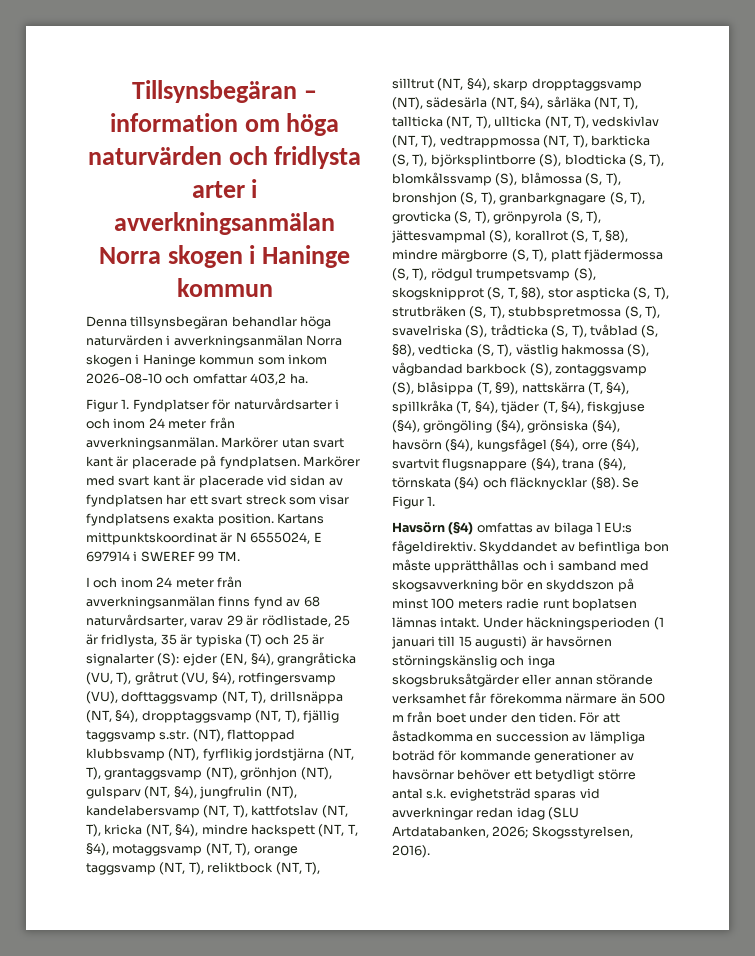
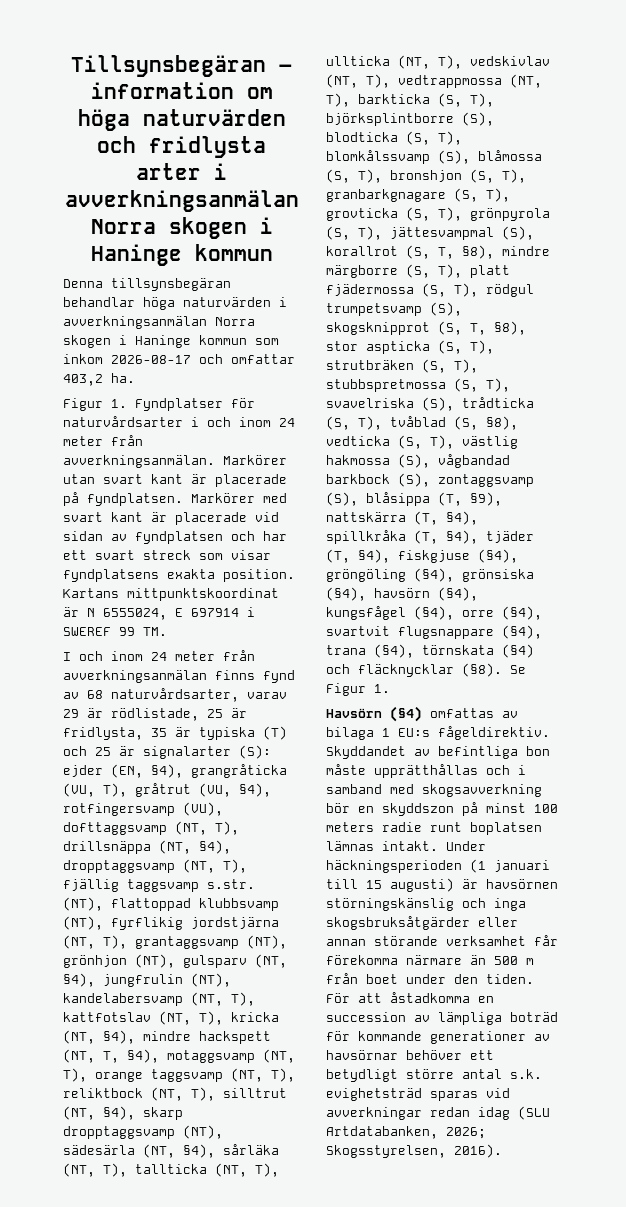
- Denna tillsynsbegäran behandlar höga naturvärden i avverkningsanmälan Norra skogen i Haninge kommun som inkom 2026-08-10 och omfattar 403,2 ha.
+ Denna tillsynsbegäran behandlar höga naturvärden i avverkningsanmälan Norra skogen i Haninge kommun som inkom 2026-08-17 och omfattar 403,2 ha.
- Markörer med svart kant är placerade vid sidan av fyndplatsen har ett svart streck som visar fyndplatsens exakta position.
+ Markörer med svart kant är placerade vid sidan av fyndplatsen och har ett svart streck som visar fyndplatsens exakta position.

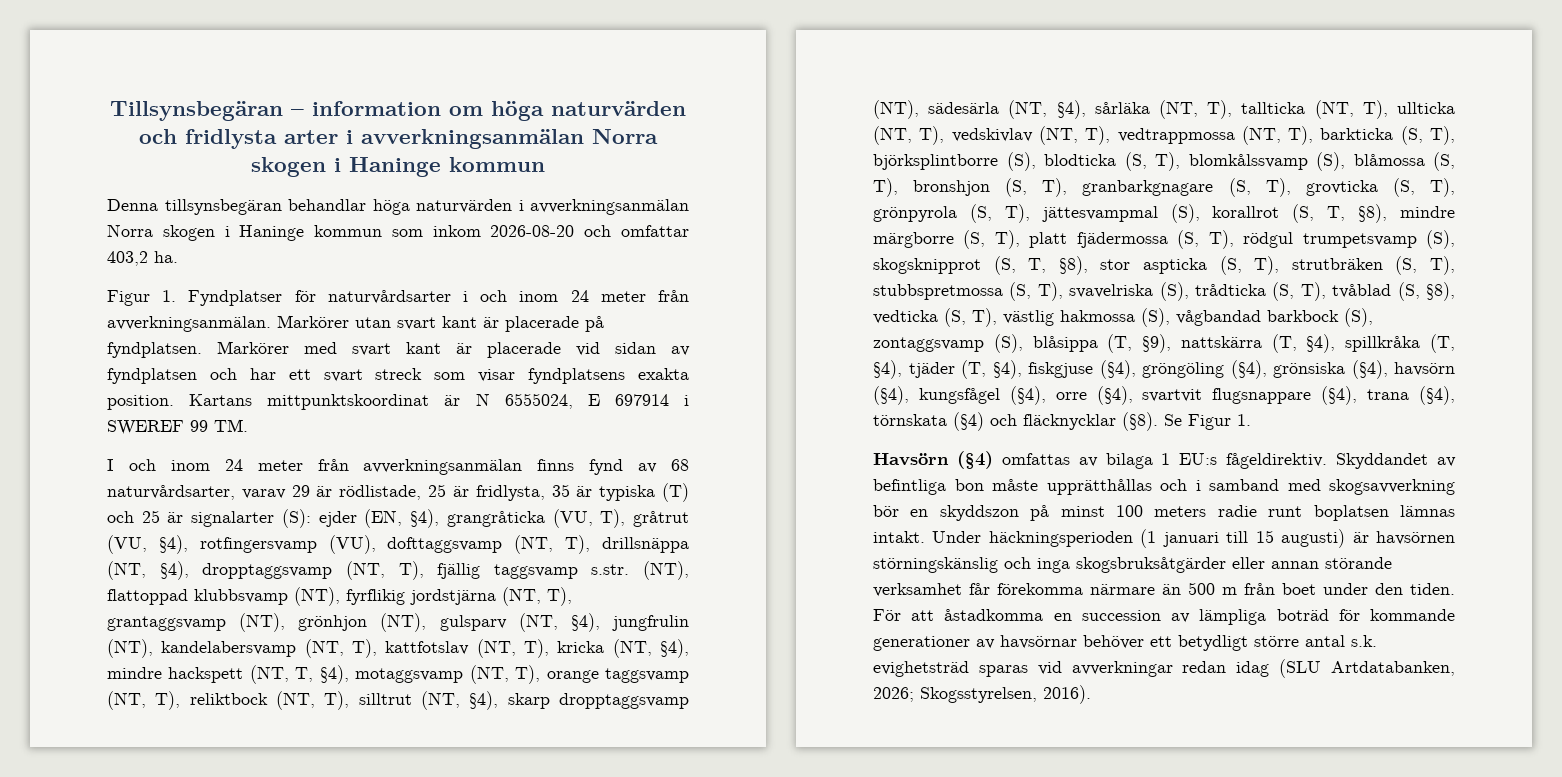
- Denna tillsynsbegäran behandlar höga naturvärden i avverkningsanmälan Norra skogen i Haninge kommun som inkom 2026-08-17 och omfattar 403,2 ha.
+ Denna tillsynsbegäran behandlar höga naturvärden i avverkningsanmälan Norra skogen i Haninge kommun som inkom 2026-08-20 och omfattar 403,2 ha.

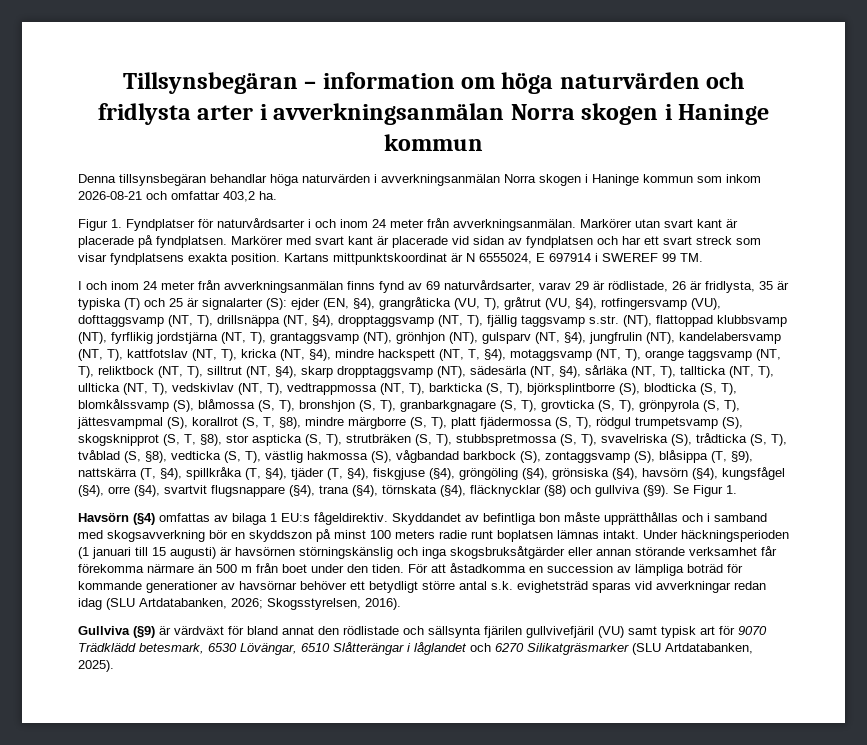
- Denna tillsynsbegäran behandlar höga naturvärden i avverkningsanmälan Norra skogen i Haninge kommun som inkom 2026-08-20 och omfattar 403,2 ha.
+ Denna tillsynsbegäran behandlar höga naturvärden i avverkningsanmälan Norra skogen i Haninge kommun som inkom 2026-08-21 och omfattar 403,2 ha.
- I och inom 24 meter från avverkningsanmälan finns fynd av 68 naturvårdsarter, varav 29 är rödlistade, 25 är fridlysta, 35 är typiska (T) och 25 är signalarter (S):
+ I och inom 24 meter från avverkningsanmälan finns fynd av 69 naturvårdsarter, varav 29 är rödlistade, 26 är fridlysta, 35 är typiska (T) och 25 är signalarter (S):
- ejder (EN, §4), grangråticka (VU, T), gråtrut (VU, §4), rotfingersvamp (VU), dofttaggsvamp (NT, T), drillsnäppa (NT, §4), dropptaggsvamp (NT, T), fjällig taggsvamp s.str. (NT), flattoppad klubbsvamp (NT), fyrflikig jordstjärna (NT, T), grantaggsvamp (NT), grönhjon (NT), gulsparv (NT, §4), jungfrulin (NT), kandelabersvamp (NT, T), kattfotslav (NT, T), kricka (NT, §4), mindre hackspett (NT, T, §4), motaggsvamp (NT, T), orange taggsvamp (NT, T), reliktbock (NT, T), silltrut (NT, §4), skarp dropptaggsvamp (NT), sädesärla (NT, §4), sårläka (NT, T), tallticka (NT, T), ullticka (NT, T), vedskivlav (NT, T), vedtrappmossa (NT, T), barkticka (S, T), björksplintborre (S), blodticka (S, T), blomkålssvamp (S), blåmossa (S, T), bronshjon (S, T), granbarkgnagare (S, T), grovticka (S, T), grönpyrola (S, T), jättesvampmal (S), korallrot (S, T, §8), mindre märgborre (S, T), platt fjädermossa (S, T), rödgul trumpetsvamp (S), skogsknipprot (S, T, §8), stor aspticka (S, T), strutbräken (S, T), stubbspretmossa (S, T), svavelriska (S), trådticka (S, T), tvåblad (S, §8), vedticka (S, T), västlig hakmossa (S), vågbandad barkbock (S), zontaggsvamp (S), blåsippa (T, §9), nattskärra (T, §4), spillkråka (T, §4), tjäder (T, §4), fiskgjuse (§4), gröngöling (§4), grönsiska (§4), havsörn (§4), kungsfågel (§4), orre (§4), svartvit flugsnappare (§4), trana (§4), törnskata (§4) och fläcknycklar (§8).
+ ejder (EN, §4), grangråticka (VU, T), gråtrut (VU, §4), rotfingersvamp (VU), dofttaggsvamp (NT, T), drillsnäppa (NT, §4), dropptaggsvamp (NT, T), fjällig taggsvamp s.str. (NT), flattoppad klubbsvamp (NT), fyrflikig jordstjärna (NT, T), grantaggsvamp (NT), grönhjon (NT), gulsparv (NT, §4), jungfrulin (NT), kandelabersvamp (NT, T), kattfotslav (NT, T), kricka (NT, §4), mindre hackspett (NT, T, §4), motaggsvamp (NT, T), orange taggsvamp (NT, T), reliktbock (NT, T), silltrut (NT, §4), skarp dropptaggsvamp (NT), sädesärla (NT, §4), sårläka (NT, T), tallticka (NT, T), ullticka (NT, T), vedskivlav (NT, T), vedtrappmossa (NT, T), barkticka (S, T), björksplintborre (S), blodticka (S, T), blomkålssvamp (S), blåmossa (S, T), bronshjon (S, T), granbarkgnagare (S, T), grovticka (S, T), grönpyrola (S, T), jättesvampmal (S), korallrot (S, T, §8), mindre märgborre (S, T), platt fjädermossa (S, T), rödgul trumpetsvamp (S), skogsknipprot (S, T, §8), stor aspticka (S, T), strutbräken (S, T), stubbspretmossa (S, T), svavelriska (S), trådticka (S, T), tvåblad (S, §8), vedticka (S, T), västlig hakmossa (S), vågbandad barkbock (S), zontaggsvamp (S), blåsippa (T, §9), nattskärra (T, §4), spillkråka (T, §4), tjäder (T, §4), fiskgjuse (§4), gröngöling (§4), grönsiska (§4), havsörn (§4), kungsfågel (§4), orre (§4), svartvit flugsnappare (§4), trana (§4), törnskata (§4), fläcknycklar (§8) och gullviva (§9).
+ Gullviva (§9) är värdväxt för bland annat den rödlistade och sällsynta fjärilen gullvivefjäril (VU) samt typisk art för 9070 Trädklädd betesmark, 6530 Lövängar, 6510 Slåtterängar i låglandet och 6270 Silikatgräsmarker (SLU Artdatabanken, 2025).

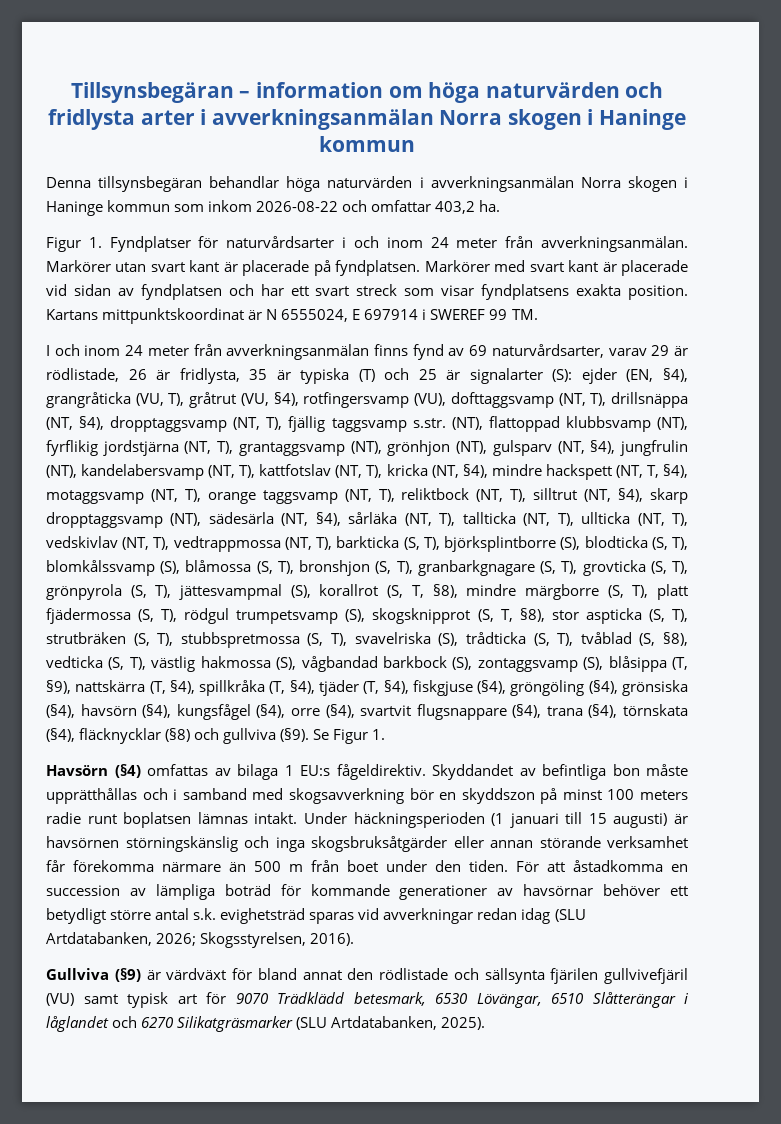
- Denna tillsynsbegäran behandlar höga naturvärden i avverkningsanmälan Norra skogen i Haninge kommun som inkom 2026-08-21 och omfattar 403,2 ha.
+ Denna tillsynsbegäran behandlar höga naturvärden i avverkningsanmälan Norra skogen i Haninge kommun som inkom 2026-08-22 och omfattar 403,2 ha.

